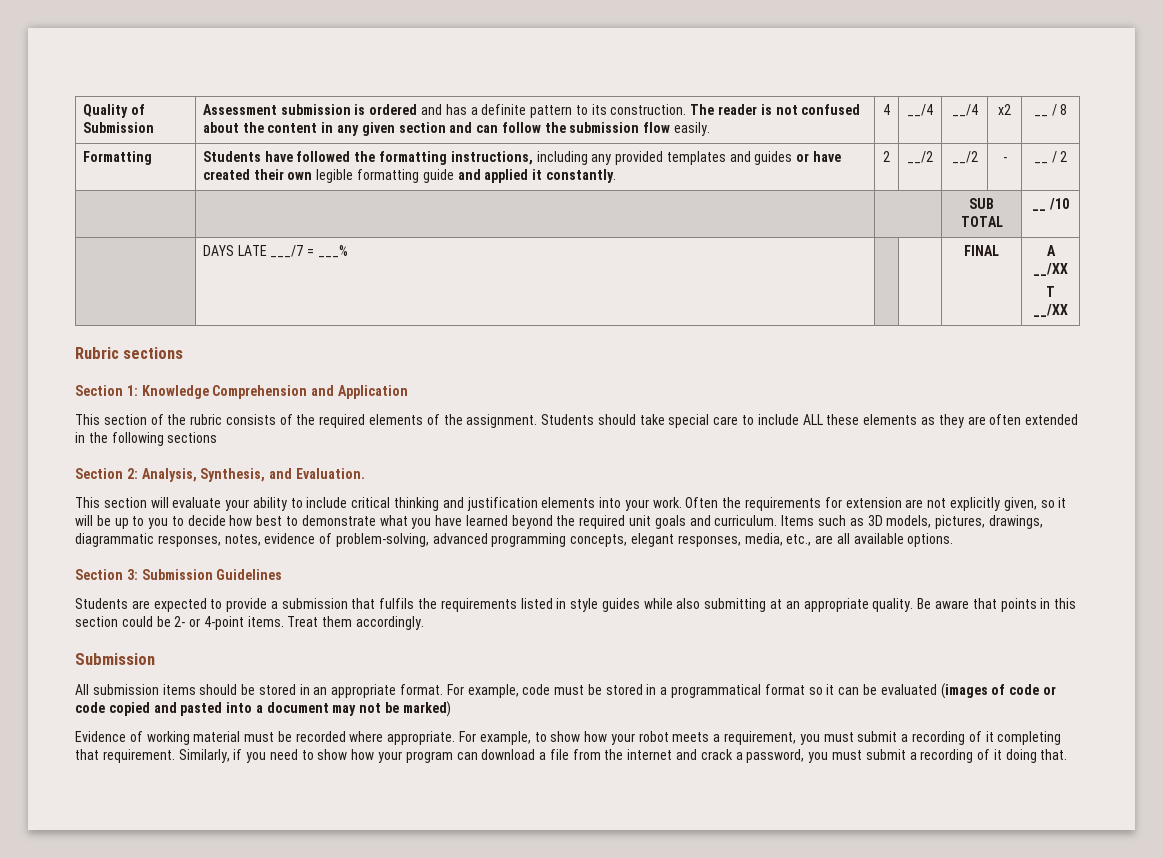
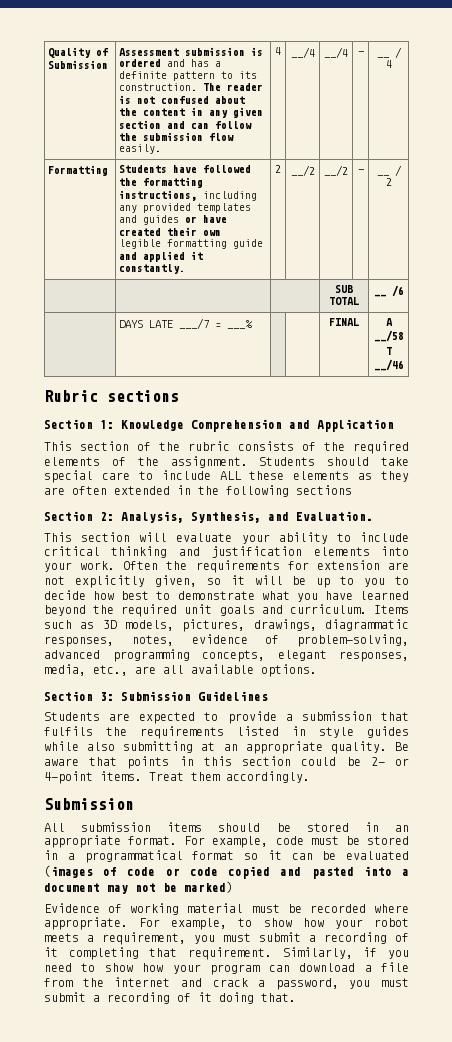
- x2 | __ / 8
+ - | __ / 4
- | | | SUB TOTAL | __ /10
+ | | | SUB TOTAL | __ /6
- | DAYS LATE ___/7 = ___% | | | FINAL | A __/XX
- T __/XX
+ | DAYS LATE ___/7 = ___% | | | FINAL | A __/58
+ T __/46

